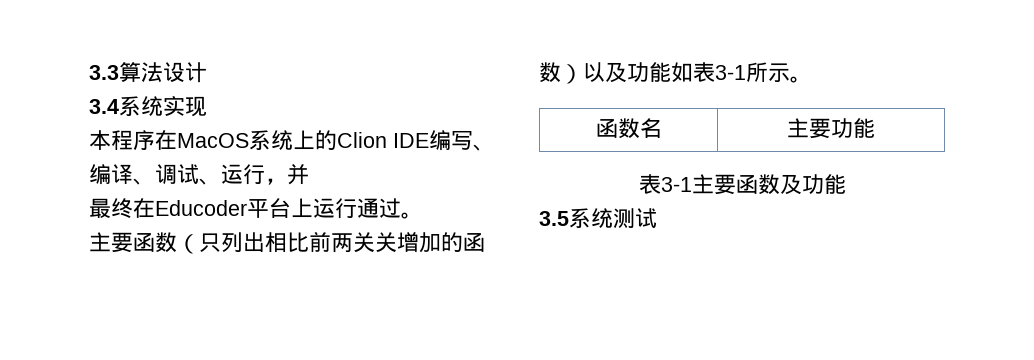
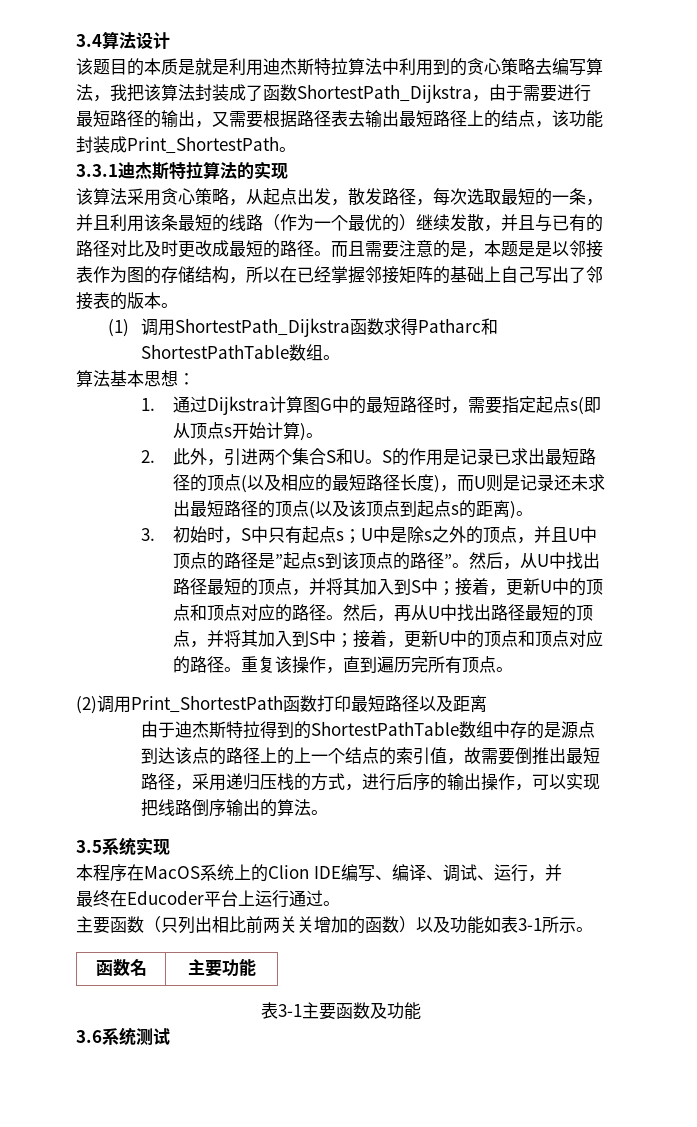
- 3.3算法设计
+ 3.4算法设计
- 3.4系统实现
+ 该题目的本质是就是利用迪杰斯特拉算法中利用到的贪心策略去编写算法，我把该算法封装成了函数ShortestPath_Dijkstra，由于需要进行最短路径的输出，又需要根据路径表去输出最短路径上的结点，该功能封装成Print_ShortestPath。
+ 3.3.1迪杰斯特拉算法的实现
+ 该算法采用贪心策略，从起点出发，散发路径，每次选取最短的一条，并且利用该条最短的线路（作为一个最优的）继续发散，并且与已有的路径对比及时更改成最短的路径。而且需要注意的是，本题是是以邻接表作为图的存储结构，所以在已经掌握邻接矩阵的基础上自己写出了邻接表的版本。
+ (1)调用ShortestPath_Dijkstra函数求得Patharc和ShortestPathTable数组。
+ 算法基本思想：
+ 1.通过Dijkstra计算图G中的最短路径时，需要指定起点s(即从顶点s开始计算)。
+ 2.此外，引进两个集合S和U。S的作用是记录已求出最短路径的顶点(以及相应的最短路径长度)，而U则是记录还未求出最短路径的顶点(以及该顶点到起点s的距离)。
+ 3.初始时，S中只有起点s；U中是除s之外的顶点，并且U中顶点的路径是”起点s到该顶点的路径”。然后，从U中找出路径最短的顶点，并将其加入到S中；接着，更新U中的顶点和顶点对应的路径。然后，再从U中找出路径最短的顶点，并将其加入到S中；接着，更新U中的顶点和顶点对应的路径。重复该操作，直到遍历完所有顶点。
+ (2)调用Print_ShortestPath函数打印最短路径以及距离
+ 由于迪杰斯特拉得到的ShortestPathTable数组中存的是源点到达该点的路径上的上一个结点的索引值，故需要倒推出最短路径，采用递归压栈的方式，进行后序的输出操作，可以实现把线路倒序输出的算法。
+ 3.5系统实现
- 3.5系统测试
+ 3.6系统测试

